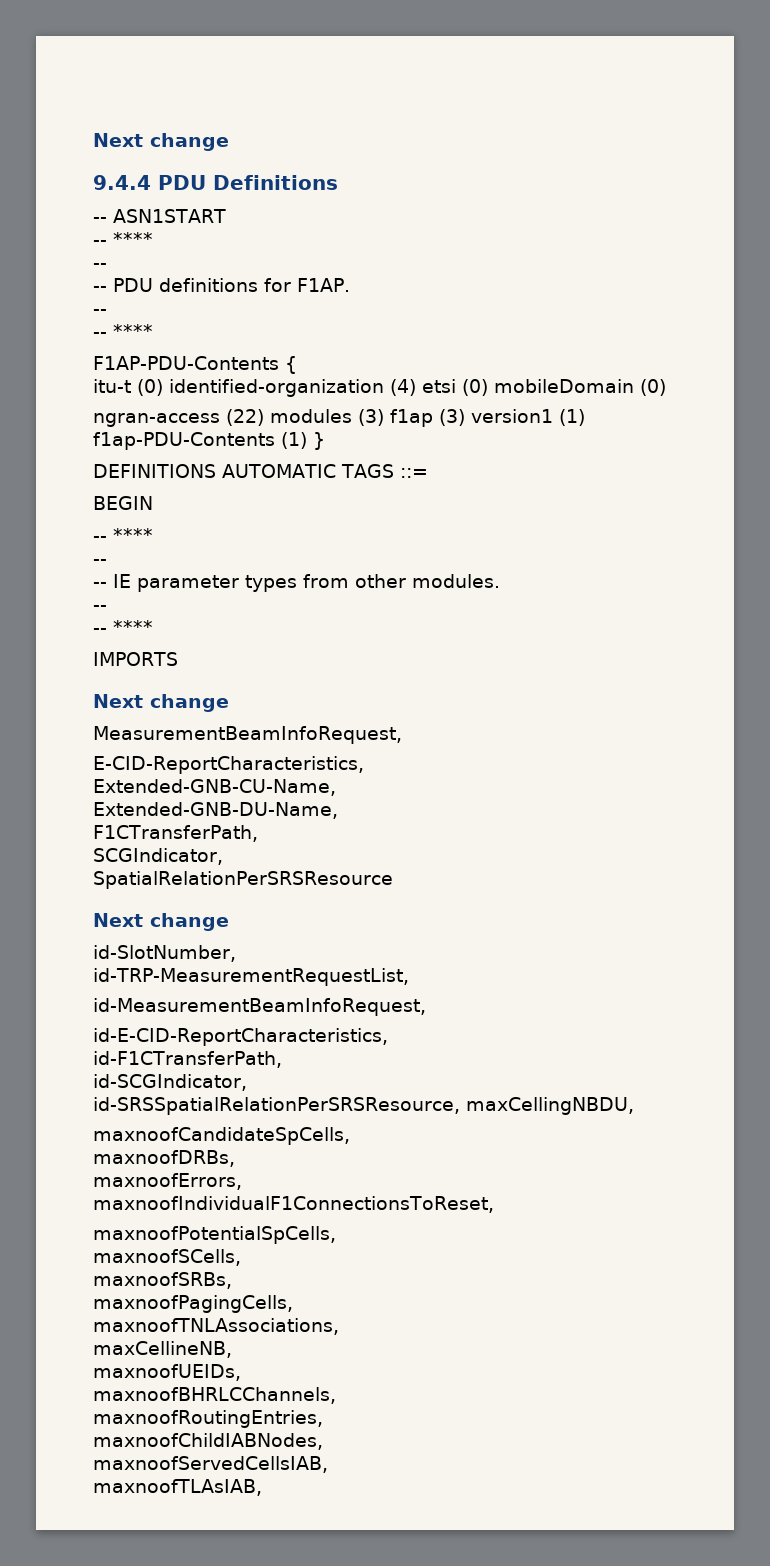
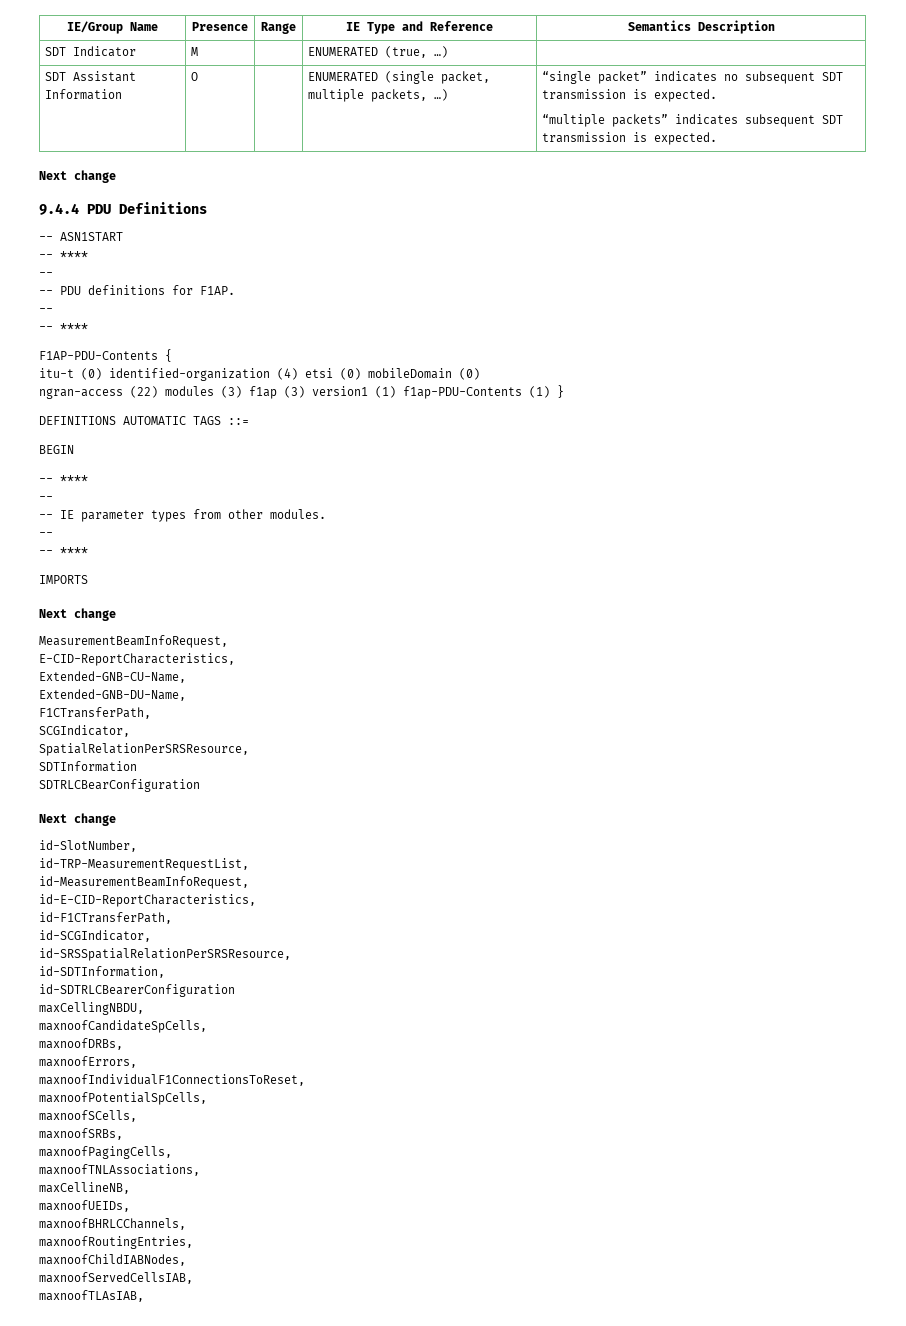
+ IE/Group Name | Presence | Range | IE Type and Reference | Semantics Description
+ SDT Indicator | M | | ENUMERATED (true, …) |
+ SDT Assistant Information | O | | ENUMERATED (single packet, multiple packets, …) | “single packet” indicates no subsequent SDT transmission is expected.
+ “multiple packets” indicates subsequent SDT transmission is expected.
- SpatialRelationPerSRSResource
+ SpatialRelationPerSRSResource,
+ SDTInformation
+ SDTRLCBearConfiguration
- id-SRSSpatialRelationPerSRSResource, maxCellingNBDU,
+ id-SRSSpatialRelationPerSRSResource,
+ id-SDTInformation,
+ id-SDTRLCBearerConfiguration
+ maxCellingNBDU,

